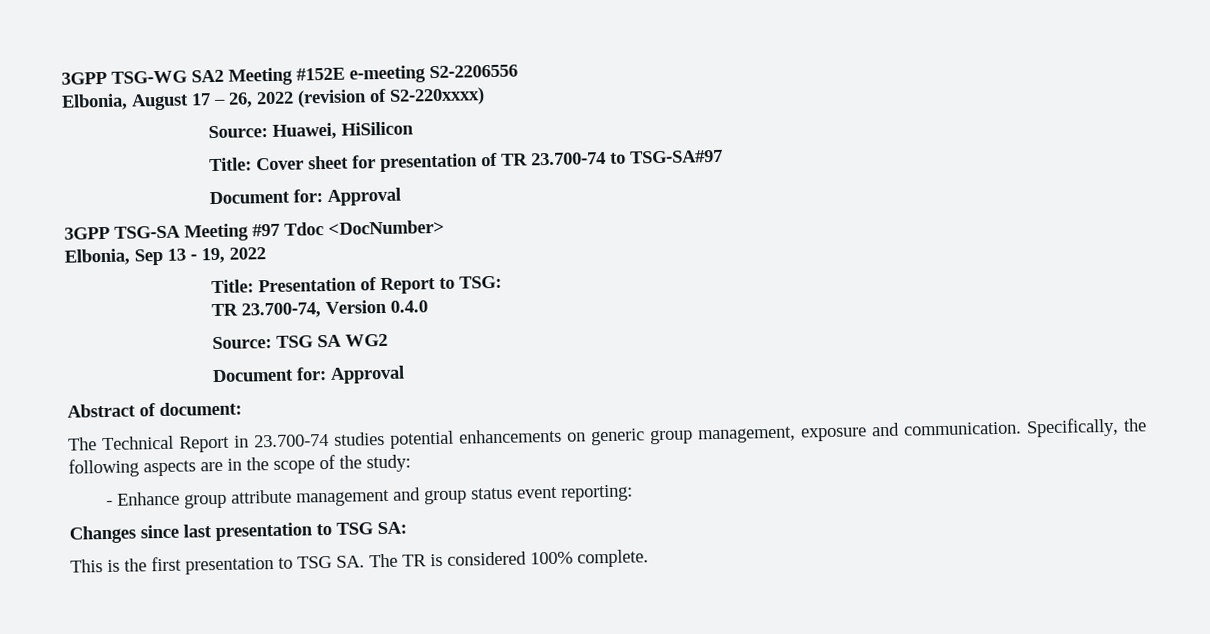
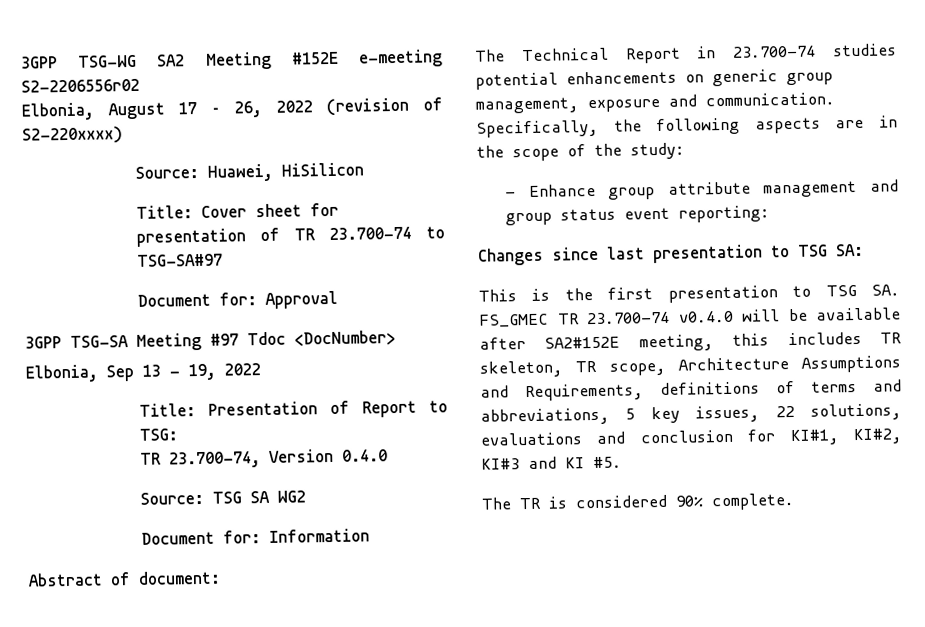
- 3GPP TSG-WG SA2 Meeting #152E e-meeting S2-2206556
+ 3GPP TSG-WG SA2 Meeting #152E e-meeting S2-2206556r02
  Source: TSG SA WG2
- Document for: Approval
+ Document for: Information
- This is the first presentation to TSG SA. The TR is considered 100% complete.
+ This is the first presentation to TSG SA. FS_GMEC TR 23.700-74 v0.4.0 will be available after SA2#152E meeting, this includes TR skeleton, TR scope, Architecture Assumptions and Requirements, definitions of terms and abbreviations, 5 key issues, 22 solutions, evaluations and conclusion for KI#1, KI#2, KI#3 and KI #5.
+ The TR is considered 90% complete.

